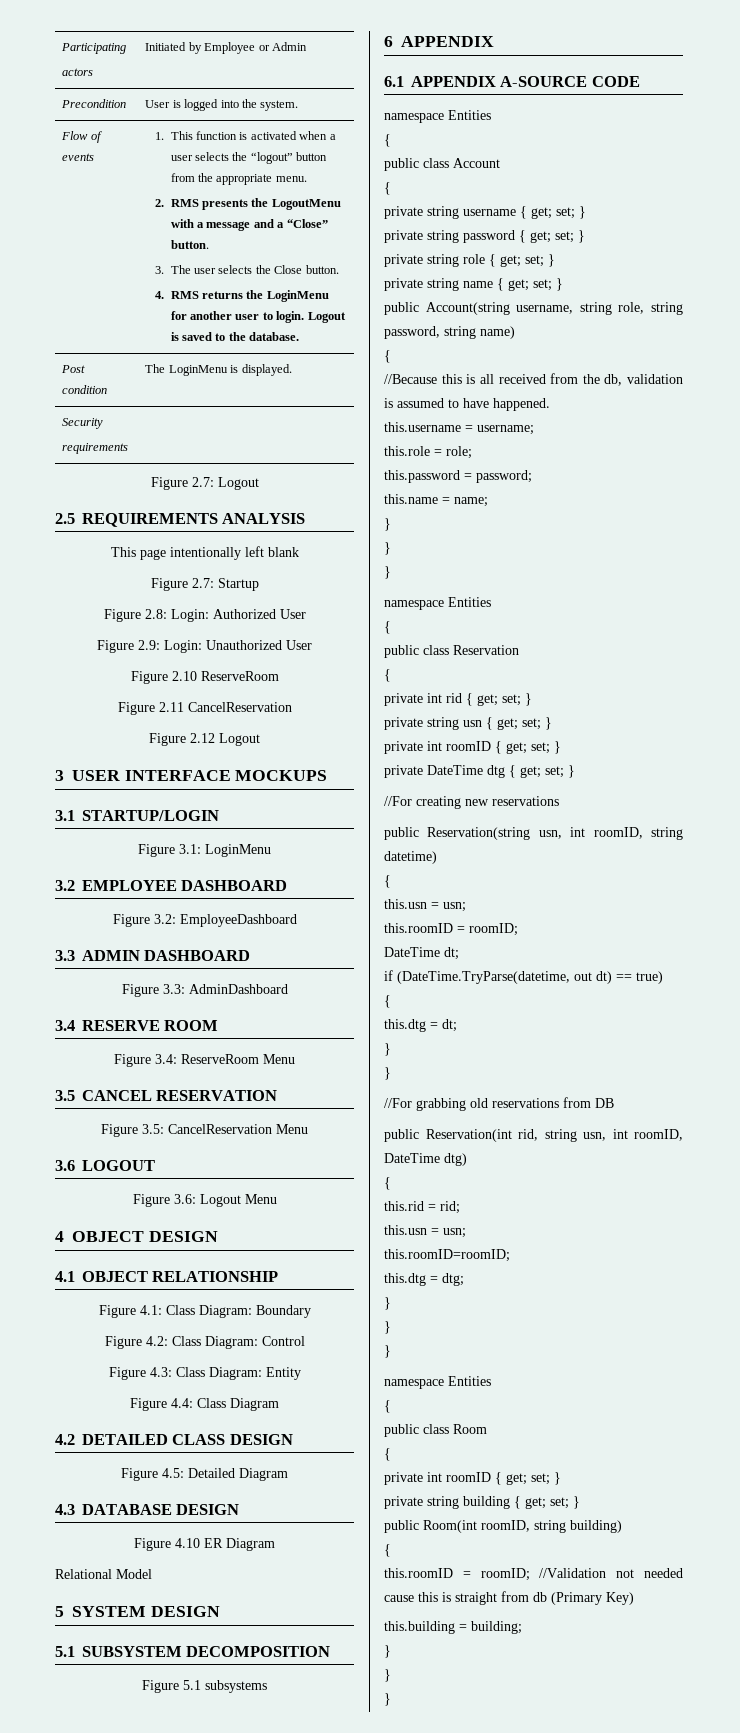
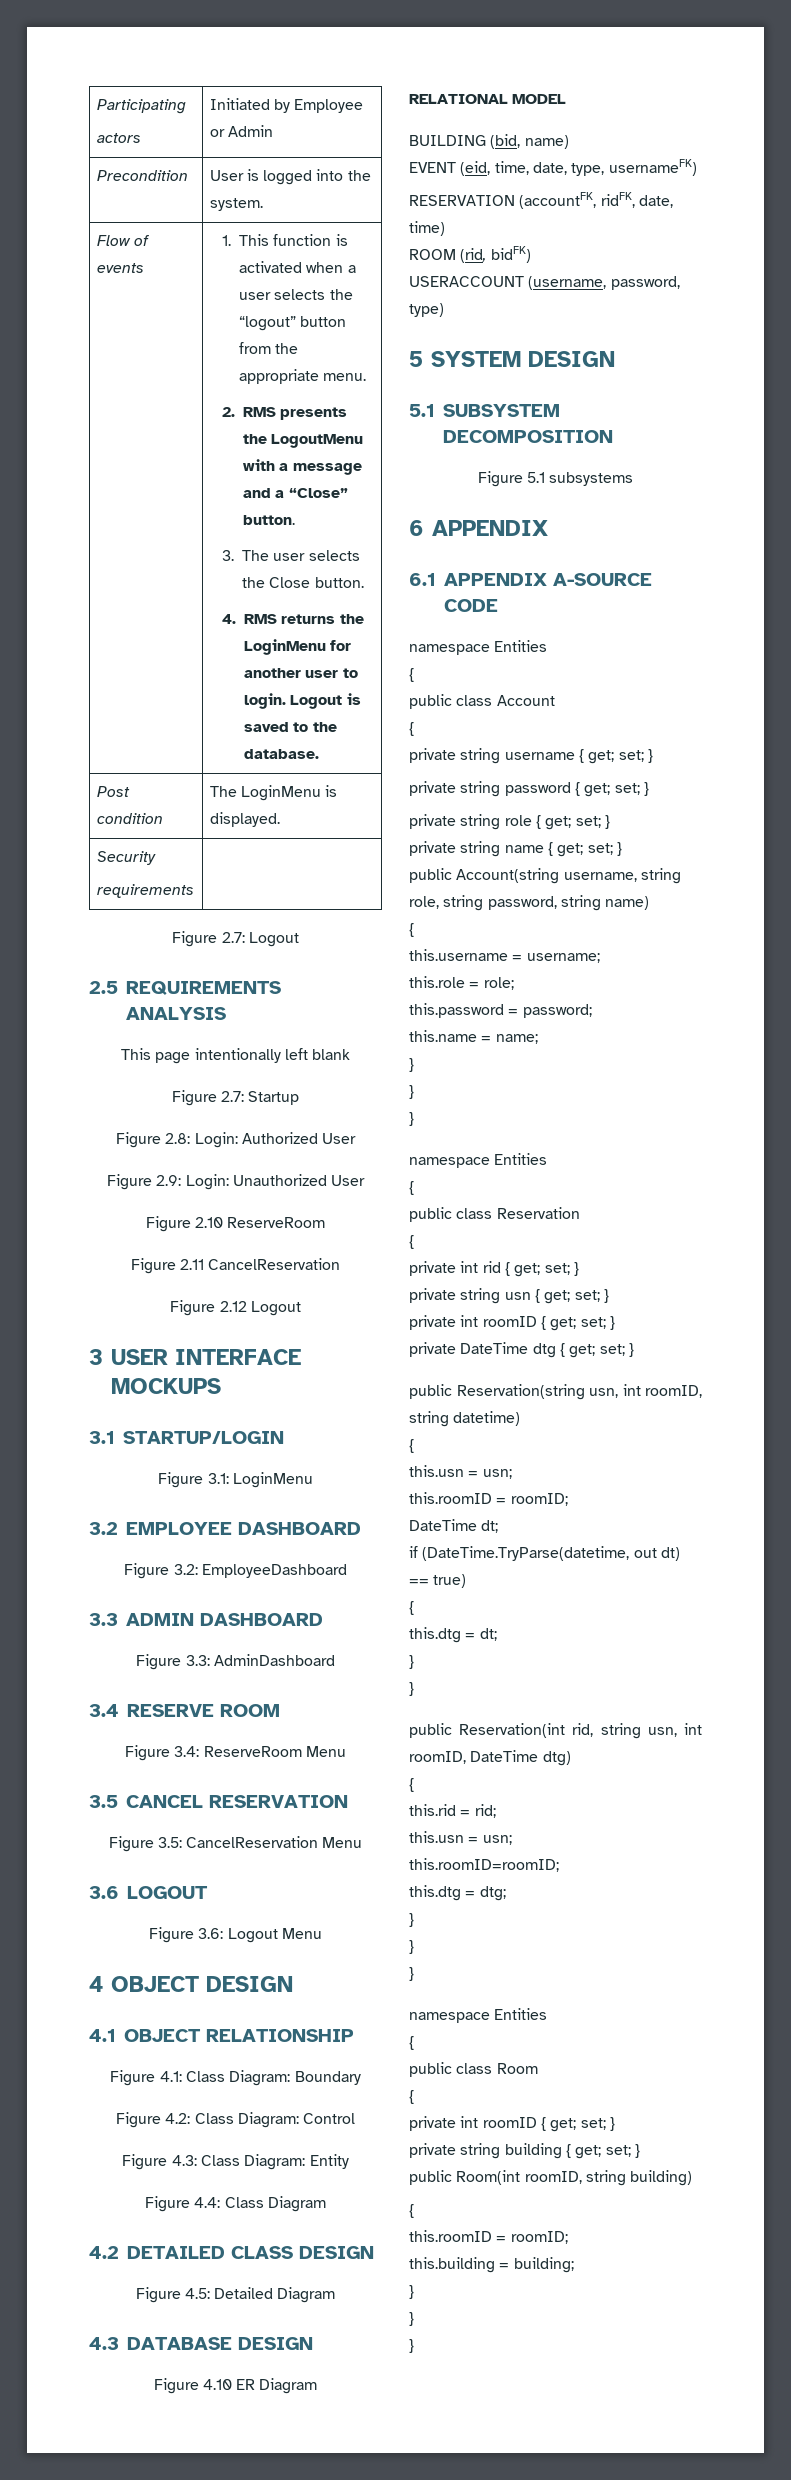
- Relational Model
+ RELATIONAL MODEL
+ BUILDING (bid, name)
+ EVENT (eid, time, date, type, usernameFK)
+ RESERVATION (accountFK, ridFK, date, time)
+ ROOM (rid, bidFK)
+ USERACCOUNT (username, password, type)
- //Because this is all received from the db, validation is assumed to have happened.
- //For creating new reservations
- //For grabbing old reservations from DB
  public Room(int roomID, string building)
  {
- this.roomID = roomID; //Validation not needed cause this is straight from db (Primary Key)
+ this.roomID = roomID;

